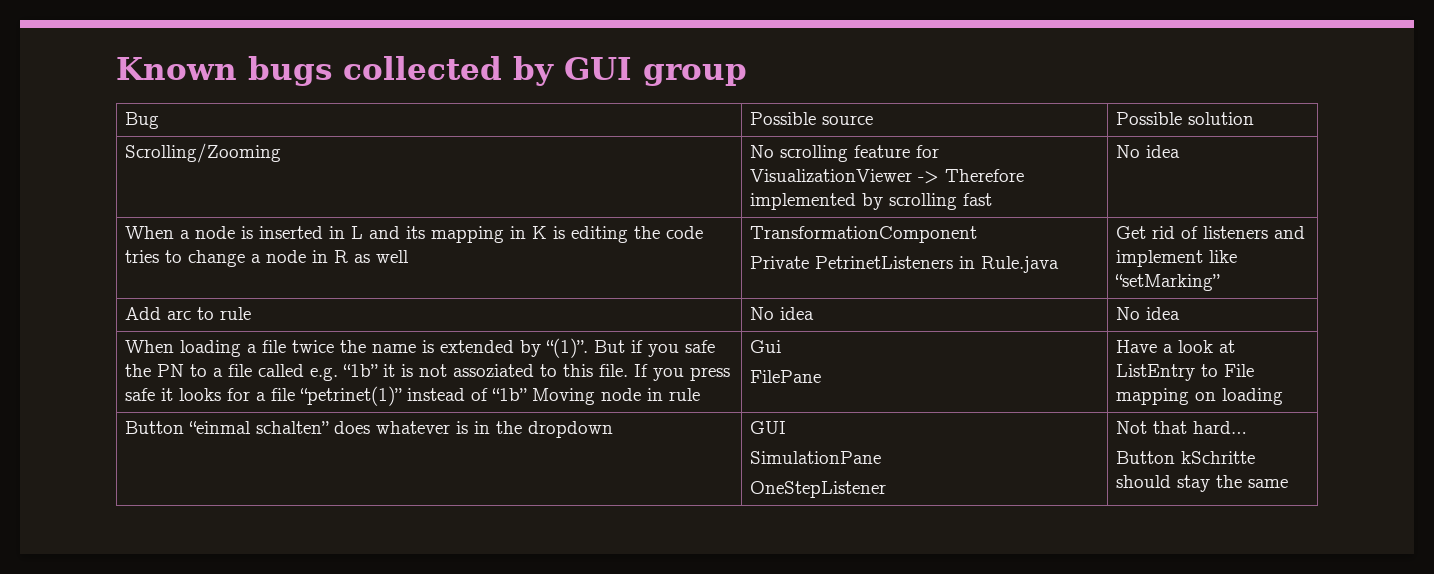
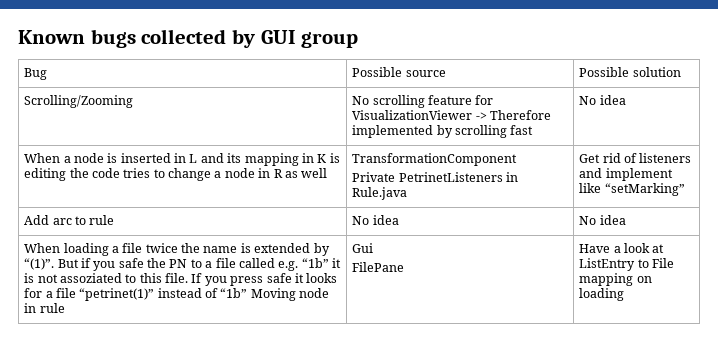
- Button “einmal schalten” does whatever is in the dropdown | GUI
- SimulationPane
- OneStepListener | Not that hard…
- Button kSchritte should stay the same

